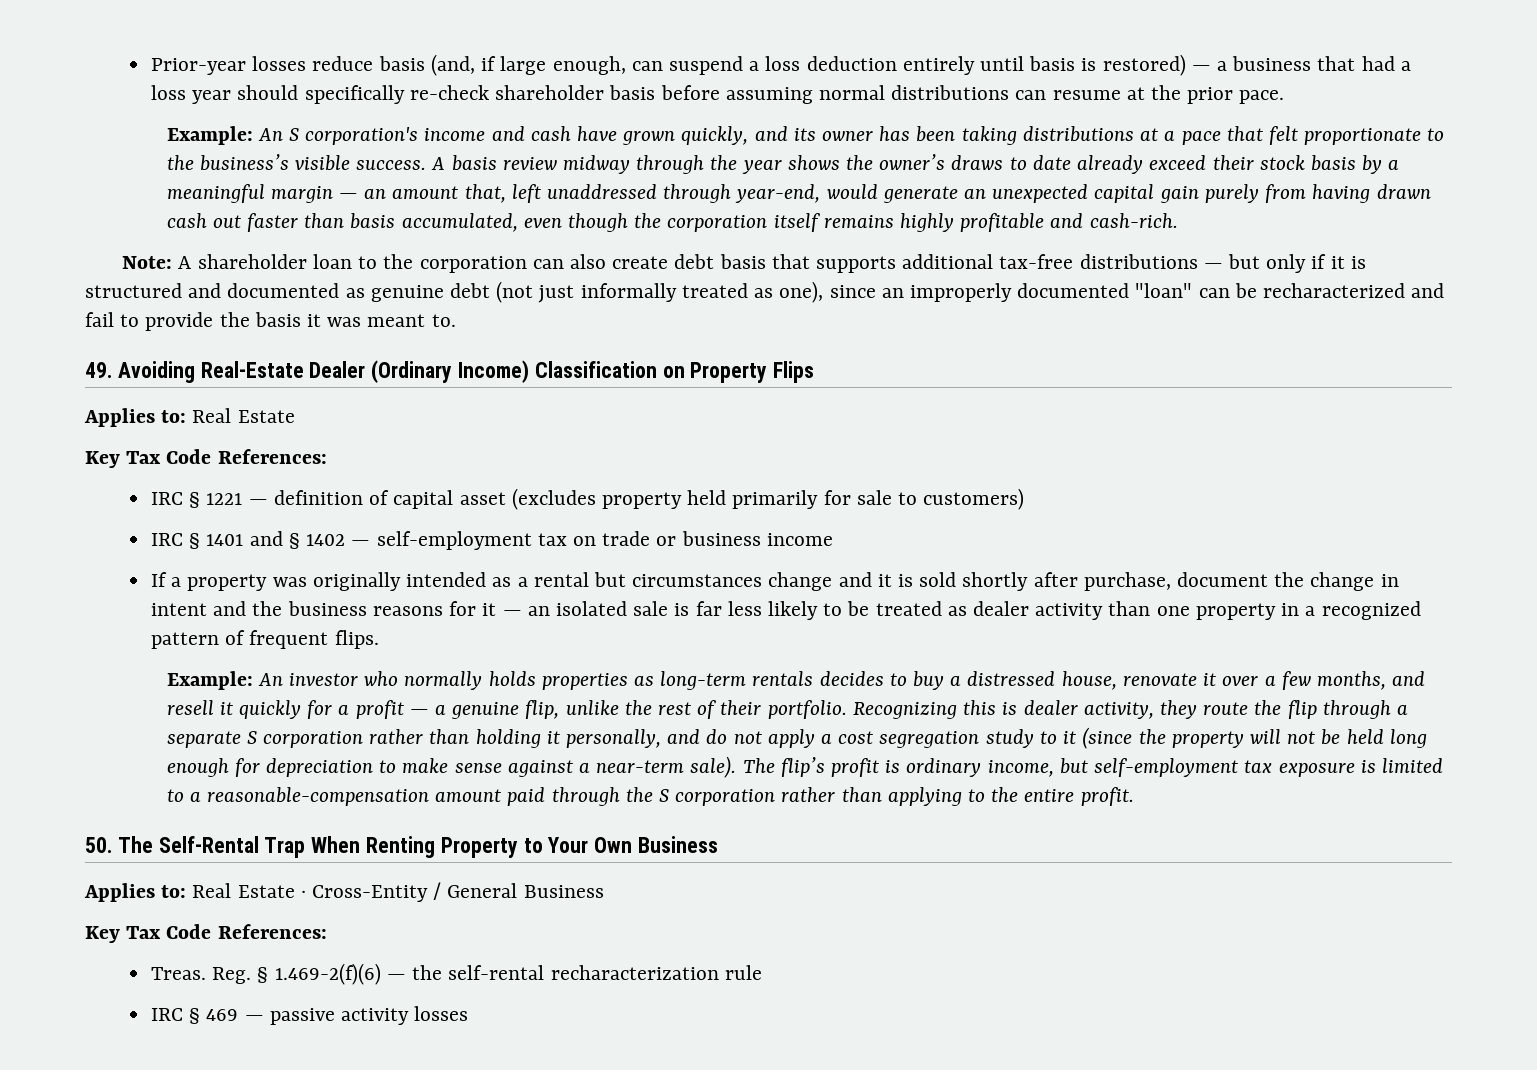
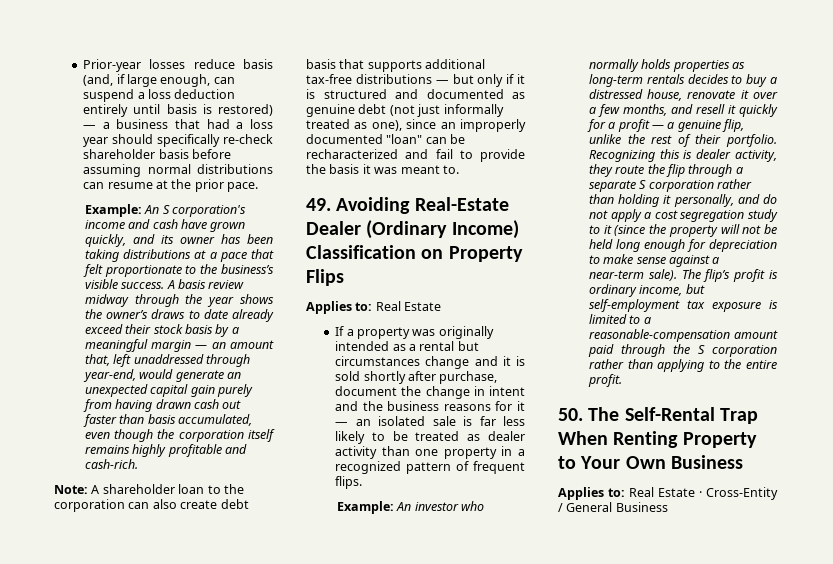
  49. Avoiding Real-Estate Dealer (Ordinary Income) Classification on Property Flips
  Applies to: Real Estate
- Key Tax Code References:
- IRC § 1221 — definition of capital asset (excludes property held primarily for sale to customers)
- IRC § 1401 and § 1402 — self-employment tax on trade or business income
  Applies to: Real Estate · Cross-Entity / General Business
- Key Tax Code References:
- Treas. Reg. § 1.469-2(f)(6) — the self-rental recharacterization rule
- IRC § 469 — passive activity losses

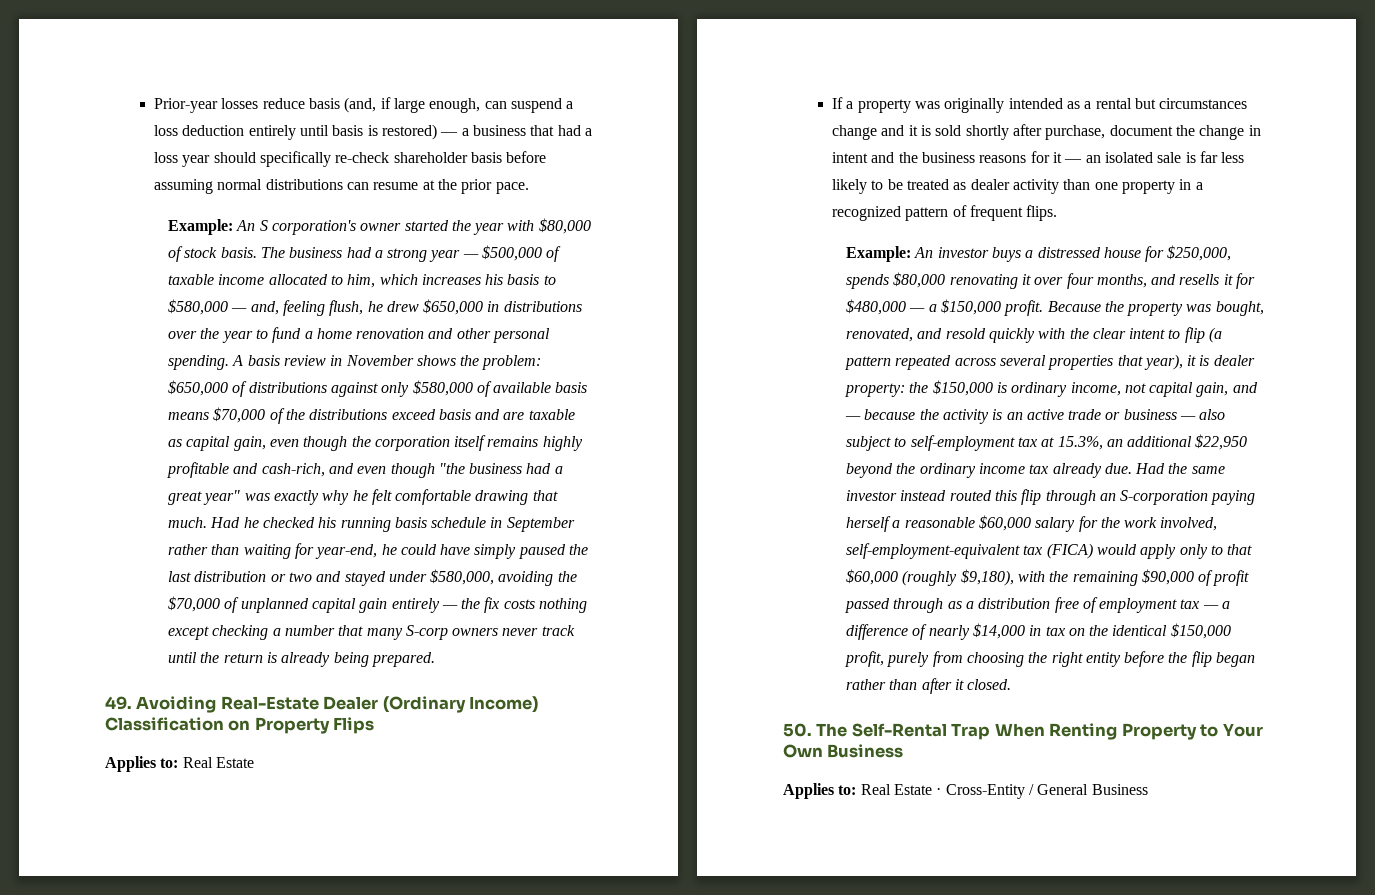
- Example: An S corporation's income and cash have grown quickly, and its owner has been taking distributions at a pace that felt proportionate to the business’s visible success. A basis review midway through the year shows the owner’s draws to date already exceed their stock basis by a meaningful margin — an amount that, left unaddressed through year-end, would generate an unexpected capital gain purely from having drawn cash out faster than basis accumulated, even though the corporation itself remains highly profitable and cash-rich.
- Note: A shareholder loan to the corporation can also create debt basis that supports additional tax-free distributions — but only if it is structured and documented as genuine debt (not just informally treated as one), since an improperly documented "loan" can be recharacterized and fail to provide the basis it was meant to.
+ Example: An S corporation's owner started the year with $80,000 of stock basis. The business had a strong year — $500,000 of taxable income allocated to him, which increases his basis to $580,000 — and, feeling flush, he drew $650,000 in distributions over the year to fund a home renovation and other personal spending. A basis review in November shows the problem: $650,000 of distributions against only $580,000 of available basis means $70,000 of the distributions exceed basis and are taxable as capital gain, even though the corporation itself remains highly profitable and cash-rich, and even though "the business had a great year" was exactly why he felt comfortable drawing that much. Had he checked his running basis schedule in September rather than waiting for year-end, he could have simply paused the last distribution or two and stayed under $580,000, avoiding the $70,000 of unplanned capital gain entirely — the fix costs nothing except checking a number that many S-corp owners never track until the return is already being prepared.
- Example: An investor who normally holds properties as long-term rentals decides to buy a distressed house, renovate it over a few months, and resell it quickly for a profit — a genuine flip, unlike the rest of their portfolio. Recognizing this is dealer activity, they route the flip through a separate S corporation rather than holding it personally, and do not apply a cost segregation study to it (since the property will not be held long enough for depreciation to make sense against a near-term sale). The flip’s profit is ordinary income, but self-employment tax exposure is limited to a reasonable-compensation amount paid through the S corporation rather than applying to the entire profit.
+ Example: An investor buys a distressed house for $250,000, spends $80,000 renovating it over four months, and resells it for $480,000 — a $150,000 profit. Because the property was bought, renovated, and resold quickly with the clear intent to flip (a pattern repeated across several properties that year), it is dealer property: the $150,000 is ordinary income, not capital gain, and — because the activity is an active trade or business — also subject to self-employment tax at 15.3%, an additional $22,950 beyond the ordinary income tax already due. Had the same investor instead routed this flip through an S-corporation paying herself a reasonable $60,000 salary for the work involved, self-employment-equivalent tax (FICA) would apply only to that $60,000 (roughly $9,180), with the remaining $90,000 of profit passed through as a distribution free of employment tax — a difference of nearly $14,000 in tax on the identical $150,000 profit, purely from choosing the right entity before the flip began rather than after it closed.

